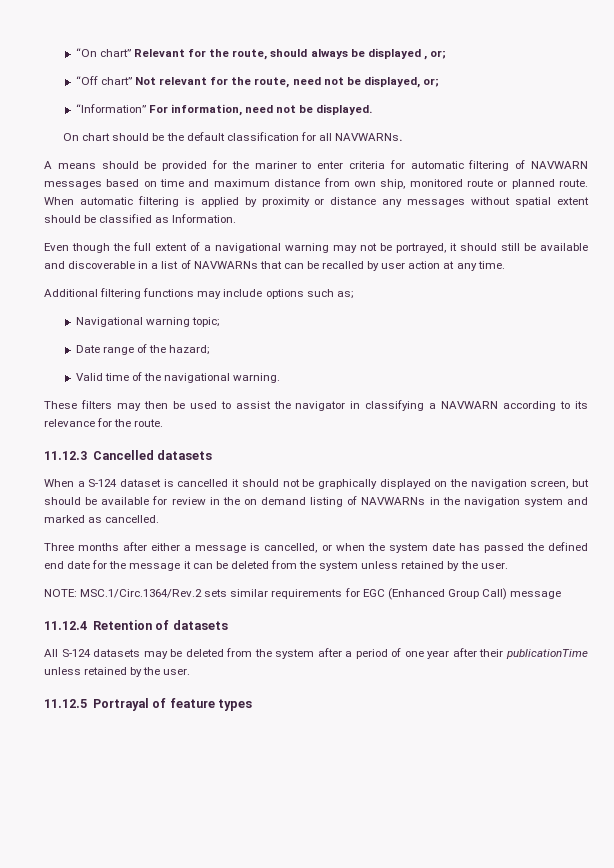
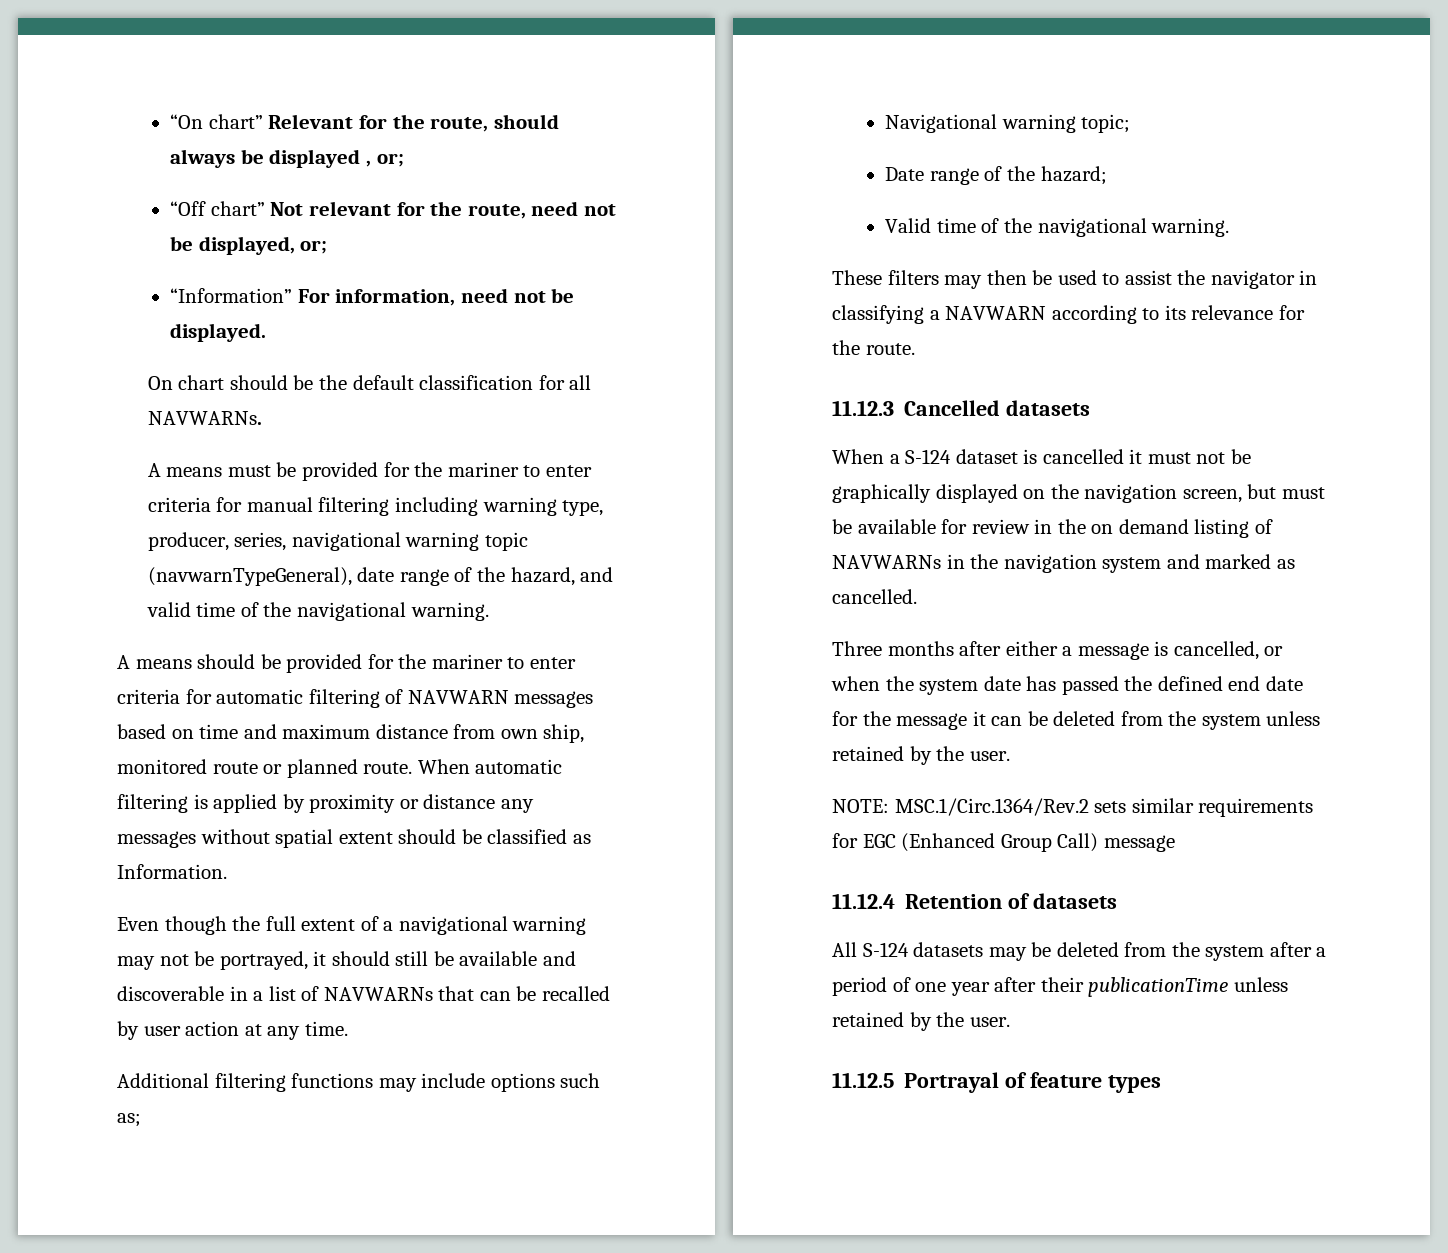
+ A means must be provided for the mariner to enter criteria for manual filtering including warning type, producer, series, navigational warning topic (navwarnTypeGeneral), date range of the hazard, and valid time of the navigational warning.
- When a S-124 dataset is cancelled it should not be graphically displayed on the navigation screen, but should be available for review in the on demand listing of NAVWARNs in the navigation system and marked as cancelled.
+ When a S-124 dataset is cancelled it must not be graphically displayed on the navigation screen, but must be available for review in the on demand listing of NAVWARNs in the navigation system and marked as cancelled.

